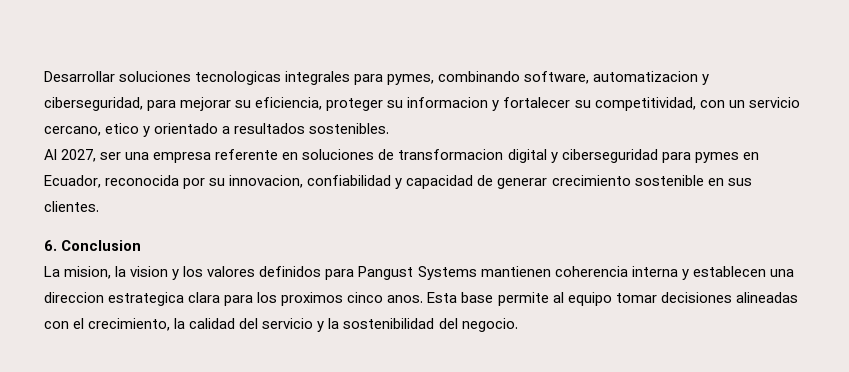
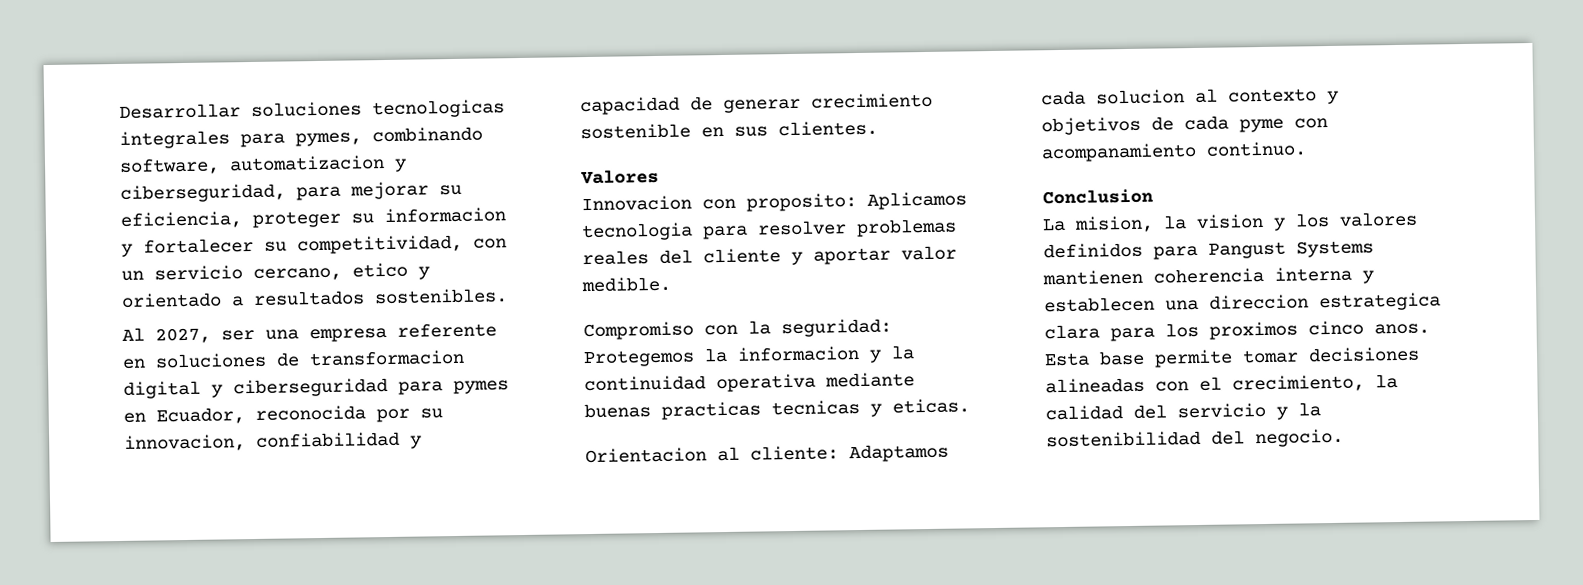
- 6. Conclusion
+ Valores
+ Innovacion con proposito: Aplicamos tecnologia para resolver problemas reales del cliente y aportar valor medible.
+ Compromiso con la seguridad: Protegemos la informacion y la continuidad operativa mediante buenas practicas tecnicas y eticas.
+ Orientacion al cliente: Adaptamos cada solucion al contexto y objetivos de cada pyme con acompanamiento continuo.
+ Conclusion
- Esta base permite al equipo tomar decisiones alineadas con el crecimiento, la calidad del servicio y la sostenibilidad del negocio.
+ Esta base permite tomar decisiones alineadas con el crecimiento, la calidad del servicio y la sostenibilidad del negocio.

